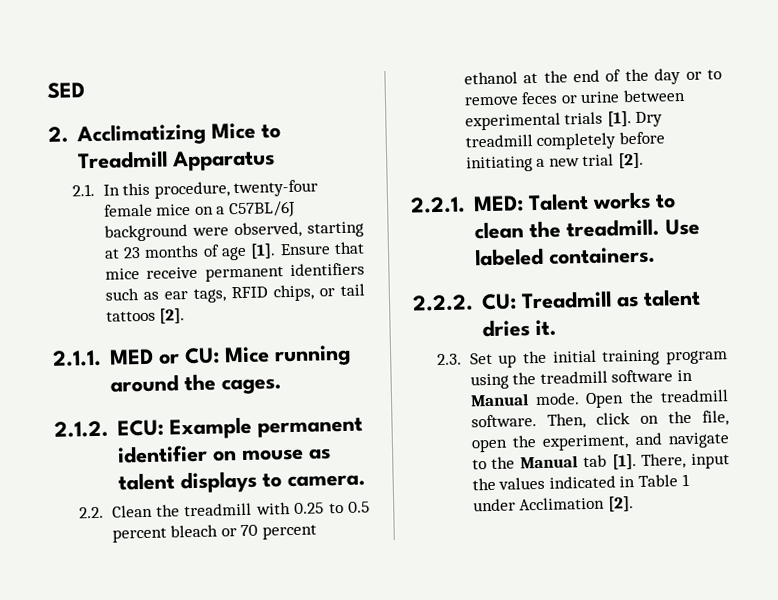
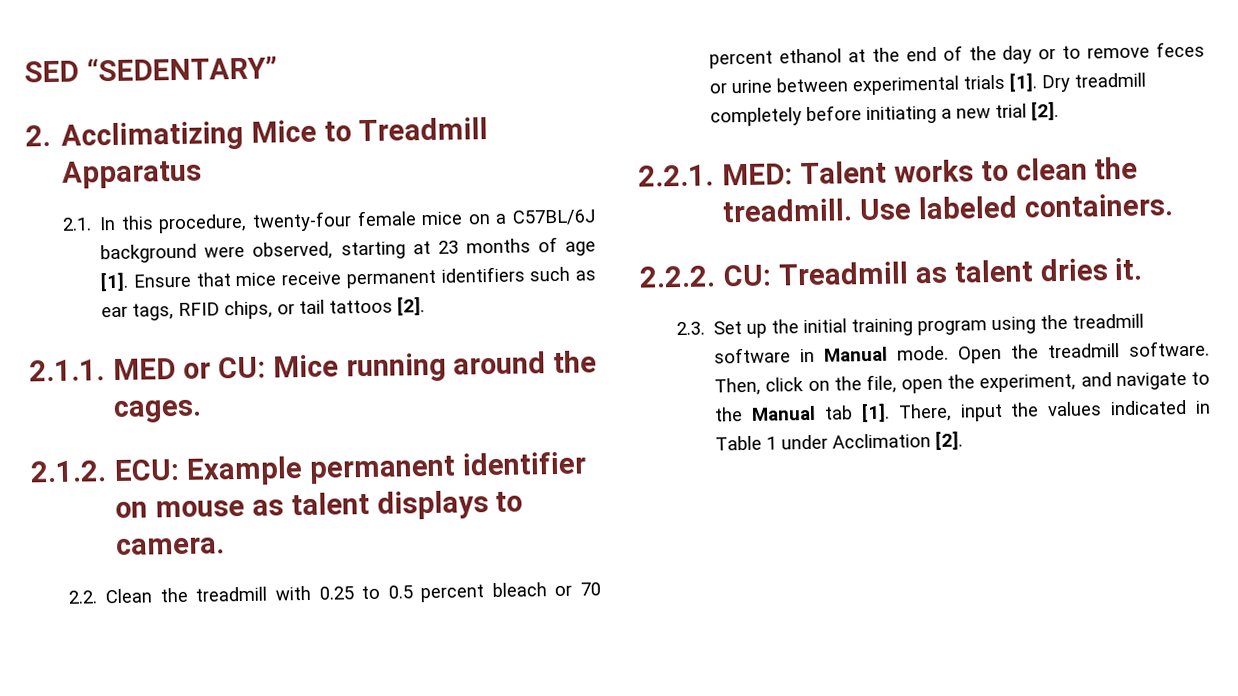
- SED
+ SED “SEDENTARY”

